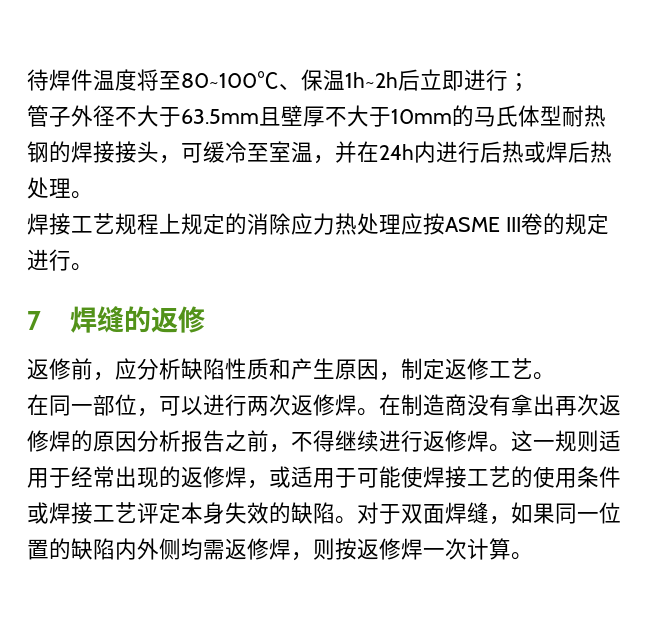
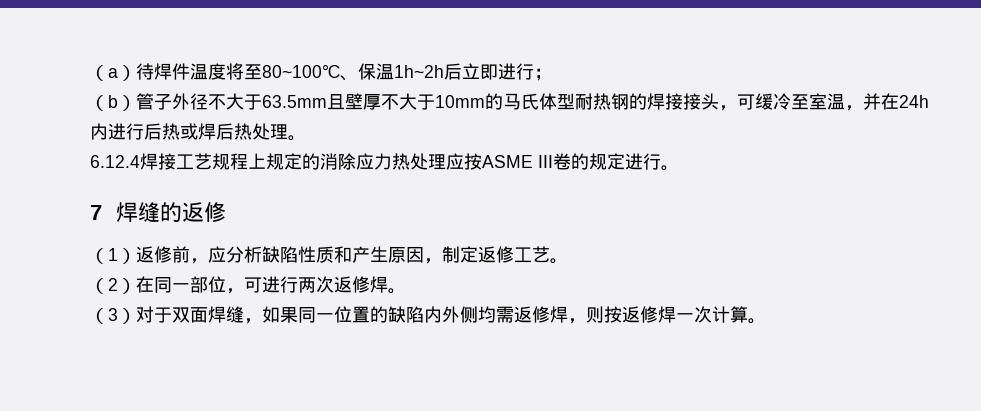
- 待焊件温度将至80~100℃、保温1h~2h后立即进行；
+ （a）待焊件温度将至80~100℃、保温1h~2h后立即进行；
- 管子外径不大于63.5mm且壁厚不大于10mm的马氏体型耐热钢的焊接接头，可缓冷至室温，并在24h内进行后热或焊后热处理。
+ （b）管子外径不大于63.5mm且壁厚不大于10mm的马氏体型耐热钢的焊接接头，可缓冷至室温，并在24h内进行后热或焊后热处理。
- 焊接工艺规程上规定的消除应力热处理应按ASME III卷的规定进行。
+ 6.12.4焊接工艺规程上规定的消除应力热处理应按ASME III卷的规定进行。
- 返修前，应分析缺陷性质和产生原因，制定返修工艺。
+ （1）返修前，应分析缺陷性质和产生原因，制定返修工艺。
- 在同一部位，可以进行两次返修焊。在制造商没有拿出再次返修焊的原因分析报告之前，不得继续进行返修焊。这一规则适用于经常出现的返修焊，或适用于可能使焊接工艺的使用条件或焊接工艺评定本身失效的缺陷。对于双面焊缝，如果同一位置的缺陷内外侧均需返修焊，则按返修焊一次计算。
+ （2）在同一部位，可进行两次返修焊。
+ （3）对于双面焊缝，如果同一位置的缺陷内外侧均需返修焊，则按返修焊一次计算。

